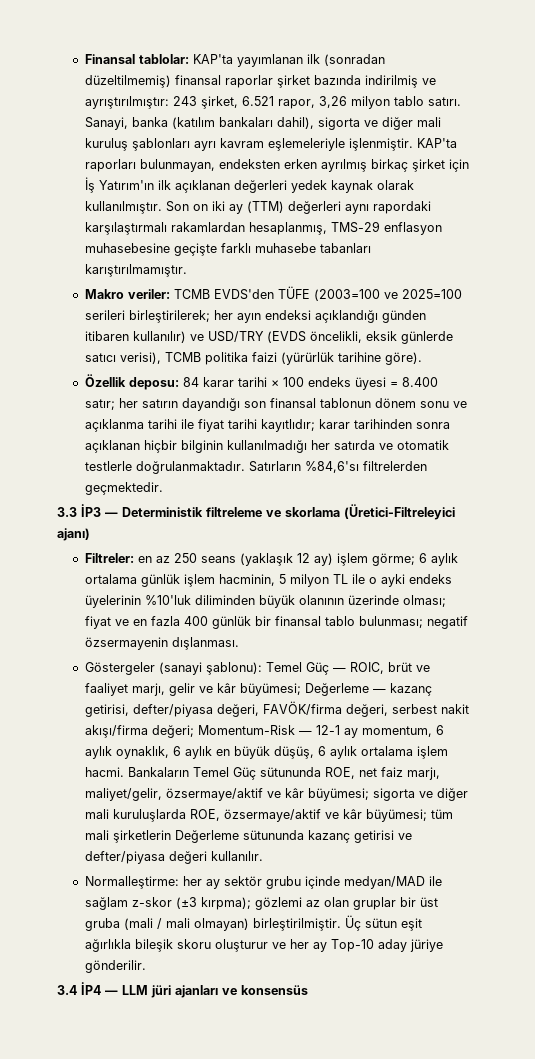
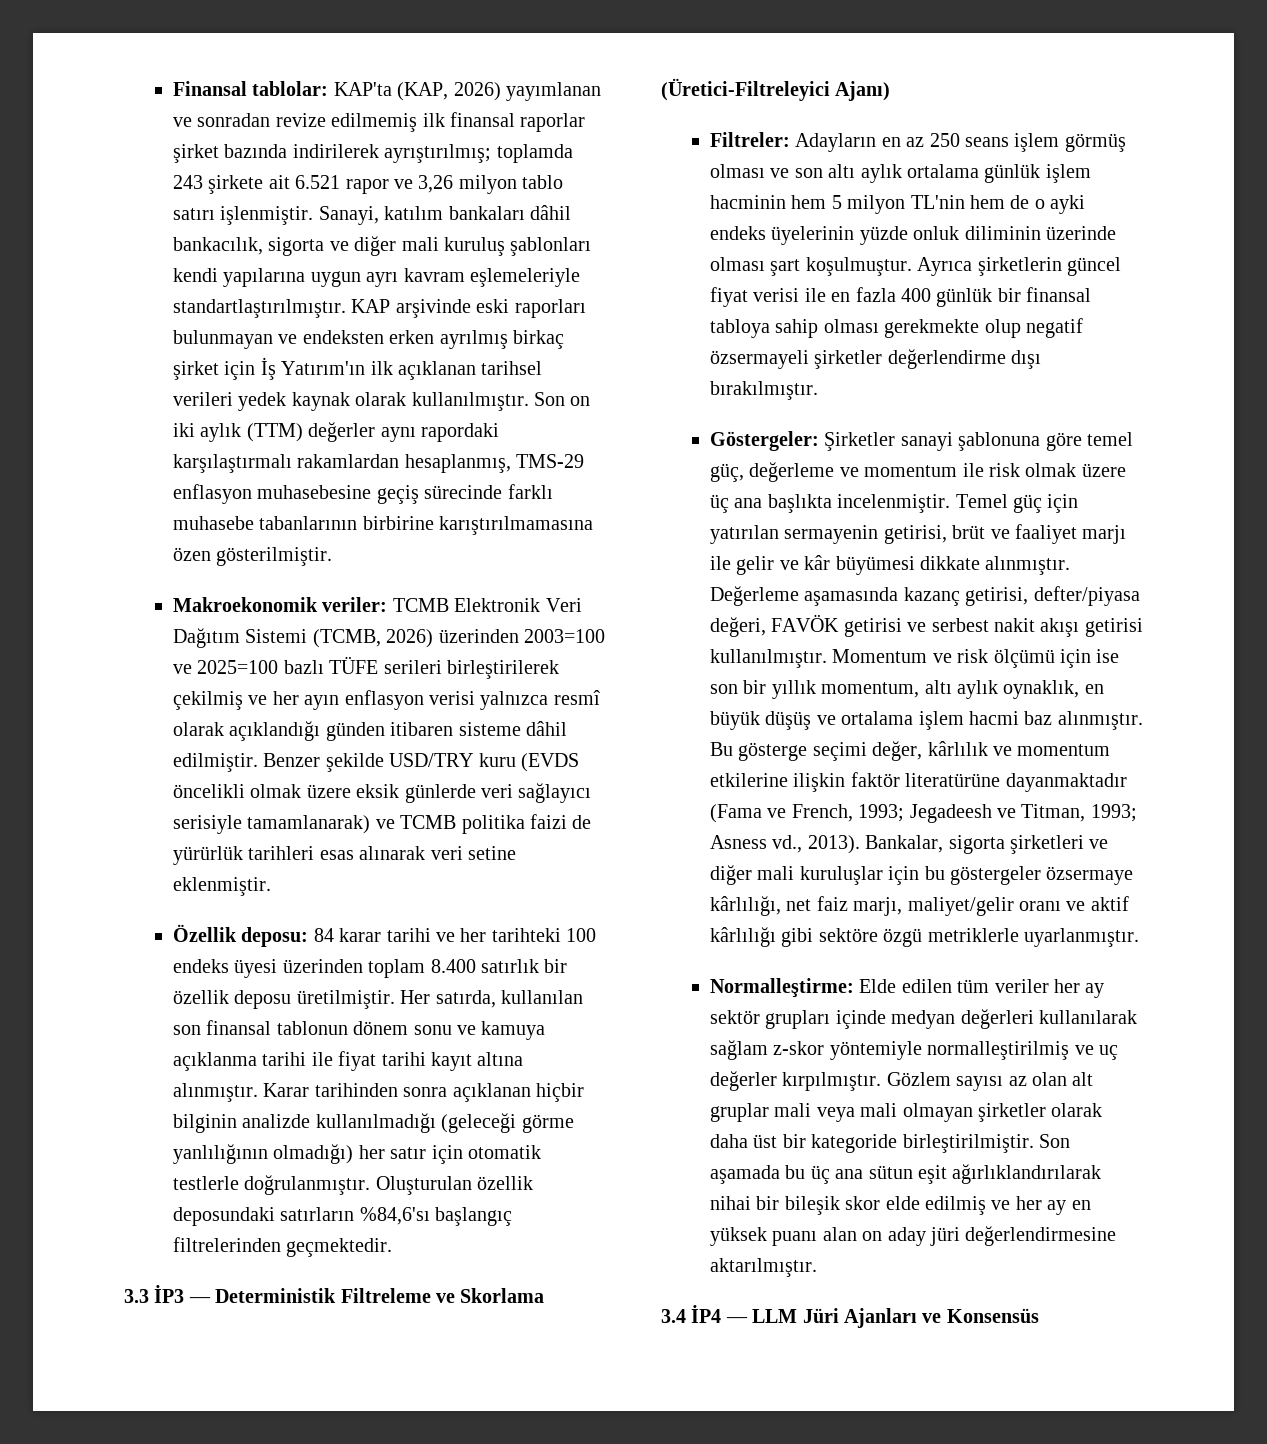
- Finansal tablolar: KAP'ta yayımlanan ilk (sonradan düzeltilmemiş) finansal raporlar şirket bazında indirilmiş ve ayrıştırılmıştır: 243 şirket, 6.521 rapor, 3,26 milyon tablo satırı. Sanayi, banka (katılım bankaları dahil), sigorta ve diğer mali kuruluş şablonları ayrı kavram eşlemeleriyle işlenmiştir. KAP'ta raporları bulunmayan, endeksten erken ayrılmış birkaç şirket için İş Yatırım'ın ilk açıklanan değerleri yedek kaynak olarak kullanılmıştır.
+ Finansal tablolar: KAP'ta (KAP, 2026) yayımlanan ve sonradan revize edilmemiş ilk finansal raporlar şirket bazında indirilerek ayrıştırılmış; toplamda 243 şirkete ait 6.521 rapor ve 3,26 milyon tablo satırı işlenmiştir. Sanayi, katılım bankaları dâhil bankacılık, sigorta ve diğer mali kuruluş şablonları kendi yapılarına uygun ayrı kavram eşlemeleriyle standartlaştırılmıştır. KAP arşivinde eski raporları bulunmayan ve endeksten erken ayrılmış birkaç şirket için İş Yatırım'ın ilk açıklanan tarihsel verileri yedek kaynak olarak kullanılmıştır.
- Son on iki ay (TTM) değerleri aynı rapordaki karşılaştırmalı rakamlardan hesaplanmış, TMS-29 enflasyon muhasebesine geçişte farklı muhasebe tabanları karıştırılmamıştır.
- Makro veriler: TCMB EVDS'den TÜFE (2003=100 ve 2025=100 serileri birleştirilerek; her ayın endeksi açıklandığı günden itibaren kullanılır) ve USD/TRY (EVDS öncelikli, eksik günlerde satıcı verisi), TCMB politika faizi (yürürlük tarihine göre).
+ Son on iki aylık (TTM) değerler aynı rapordaki karşılaştırmalı rakamlardan hesaplanmış, TMS-29 enflasyon muhasebesine geçiş sürecinde farklı muhasebe tabanlarının birbirine karıştırılmamasına özen gösterilmiştir.
+ Makroekonomik veriler: TCMB Elektronik Veri Dağıtım Sistemi (TCMB, 2026) üzerinden 2003=100 ve 2025=100 bazlı TÜFE serileri birleştirilerek çekilmiş ve her ayın enflasyon verisi yalnızca resmî olarak açıklandığı günden itibaren sisteme dâhil edilmiştir. Benzer şekilde USD/TRY kuru (EVDS öncelikli olmak üzere eksik günlerde veri sağlayıcı serisiyle tamamlanarak) ve TCMB politika faizi de yürürlük tarihleri esas alınarak veri setine eklenmiştir.
- Özellik deposu: 84 karar tarihi × 100 endeks üyesi = 8.400 satır; her satırın dayandığı son finansal tablonun dönem sonu ve açıklanma tarihi ile fiyat tarihi kayıtlıdır; karar tarihinden sonra açıklanan hiçbir bilginin kullanılmadığı her satırda ve otomatik testlerle doğrulanmaktadır. Satırların %84,6'sı filtrelerden geçmektedir.
+ Özellik deposu: 84 karar tarihi ve her tarihteki 100 endeks üyesi üzerinden toplam 8.400 satırlık bir özellik deposu üretilmiştir. Her satırda, kullanılan son finansal tablonun dönem sonu ve kamuya açıklanma tarihi ile fiyat tarihi kayıt altına alınmıştır. Karar tarihinden sonra açıklanan hiçbir bilginin analizde kullanılmadığı (geleceği görme yanlılığının olmadığı) her satır için otomatik testlerle doğrulanmıştır. Oluşturulan özellik deposundaki satırların %84,6'sı başlangıç filtrelerinden geçmektedir.
- 3.3 İP3 — Deterministik filtreleme ve skorlama (Üretici-Filtreleyici ajanı)
+ 3.3 İP3 — Deterministik Filtreleme ve Skorlama (Üretici-Filtreleyici Ajanı)
- Filtreler: en az 250 seans (yaklaşık 12 ay) işlem görme; 6 aylık ortalama günlük işlem hacminin, 5 milyon TL ile o ayki endeks üyelerinin %10'luk diliminden büyük olanının üzerinde olması; fiyat ve en fazla 400 günlük bir finansal tablo bulunması; negatif özsermayenin dışlanması.
- Göstergeler (sanayi şablonu): Temel Güç — ROIC, brüt ve faaliyet marjı, gelir ve kâr büyümesi; Değerleme — kazanç getirisi, defter/piyasa değeri, FAVÖK/firma değeri, serbest nakit akışı/firma değeri; Momentum-Risk — 12-1 ay momentum, 6 aylık oynaklık, 6 aylık en büyük düşüş, 6 aylık ortalama işlem hacmi. Bankaların Temel Güç sütununda ROE, net faiz marjı, maliyet/gelir, özsermaye/aktif ve kâr büyümesi; sigorta ve diğer mali kuruluşlarda ROE, özsermaye/aktif ve kâr büyümesi; tüm mali şirketlerin Değerleme sütununda kazanç getirisi ve defter/piyasa değeri kullanılır.
- Normalleştirme: her ay sektör grubu içinde medyan/MAD ile sağlam z-skor (±3 kırpma); gözlemi az olan gruplar bir üst gruba (mali / mali olmayan) birleştirilmiştir. Üç sütun eşit ağırlıkla bileşik skoru oluşturur ve her ay Top-10 aday jüriye gönderilir.
+ Filtreler: Adayların en az 250 seans işlem görmüş olması ve son altı aylık ortalama günlük işlem hacminin hem 5 milyon TL'nin hem de o ayki endeks üyelerinin yüzde onluk diliminin üzerinde olması şart koşulmuştur. Ayrıca şirketlerin güncel fiyat verisi ile en fazla 400 günlük bir finansal tabloya sahip olması gerekmekte olup negatif özsermayeli şirketler değerlendirme dışı bırakılmıştır.
+ Göstergeler: Şirketler sanayi şablonuna göre temel güç, değerleme ve momentum ile risk olmak üzere üç ana başlıkta incelenmiştir. Temel güç için yatırılan sermayenin getirisi, brüt ve faaliyet marjı ile gelir ve kâr büyümesi dikkate alınmıştır. Değerleme aşamasında kazanç getirisi, defter/piyasa değeri, FAVÖK getirisi ve serbest nakit akışı getirisi kullanılmıştır. Momentum ve risk ölçümü için ise son bir yıllık momentum, altı aylık oynaklık, en büyük düşüş ve ortalama işlem hacmi baz alınmıştır. Bu gösterge seçimi değer, kârlılık ve momentum etkilerine ilişkin faktör literatürüne dayanmaktadır (Fama ve French, 1993; Jegadeesh ve Titman, 1993; Asness vd., 2013). Bankalar, sigorta şirketleri ve diğer mali kuruluşlar için bu göstergeler özsermaye kârlılığı, net faiz marjı, maliyet/gelir oranı ve aktif kârlılığı gibi sektöre özgü metriklerle uyarlanmıştır.
+ Normalleştirme: Elde edilen tüm veriler her ay sektör grupları içinde medyan değerleri kullanılarak sağlam z-skor yöntemiyle normalleştirilmiş ve uç değerler kırpılmıştır. Gözlem sayısı az olan alt gruplar mali veya mali olmayan şirketler olarak daha üst bir kategoride birleştirilmiştir. Son aşamada bu üç ana sütun eşit ağırlıklandırılarak nihai bir bileşik skor elde edilmiş ve her ay en yüksek puanı alan on aday jüri değerlendirmesine aktarılmıştır.
- 3.4 İP4 — LLM jüri ajanları ve konsensüs
+ 3.4 İP4 — LLM Jüri Ajanları ve Konsensüs

